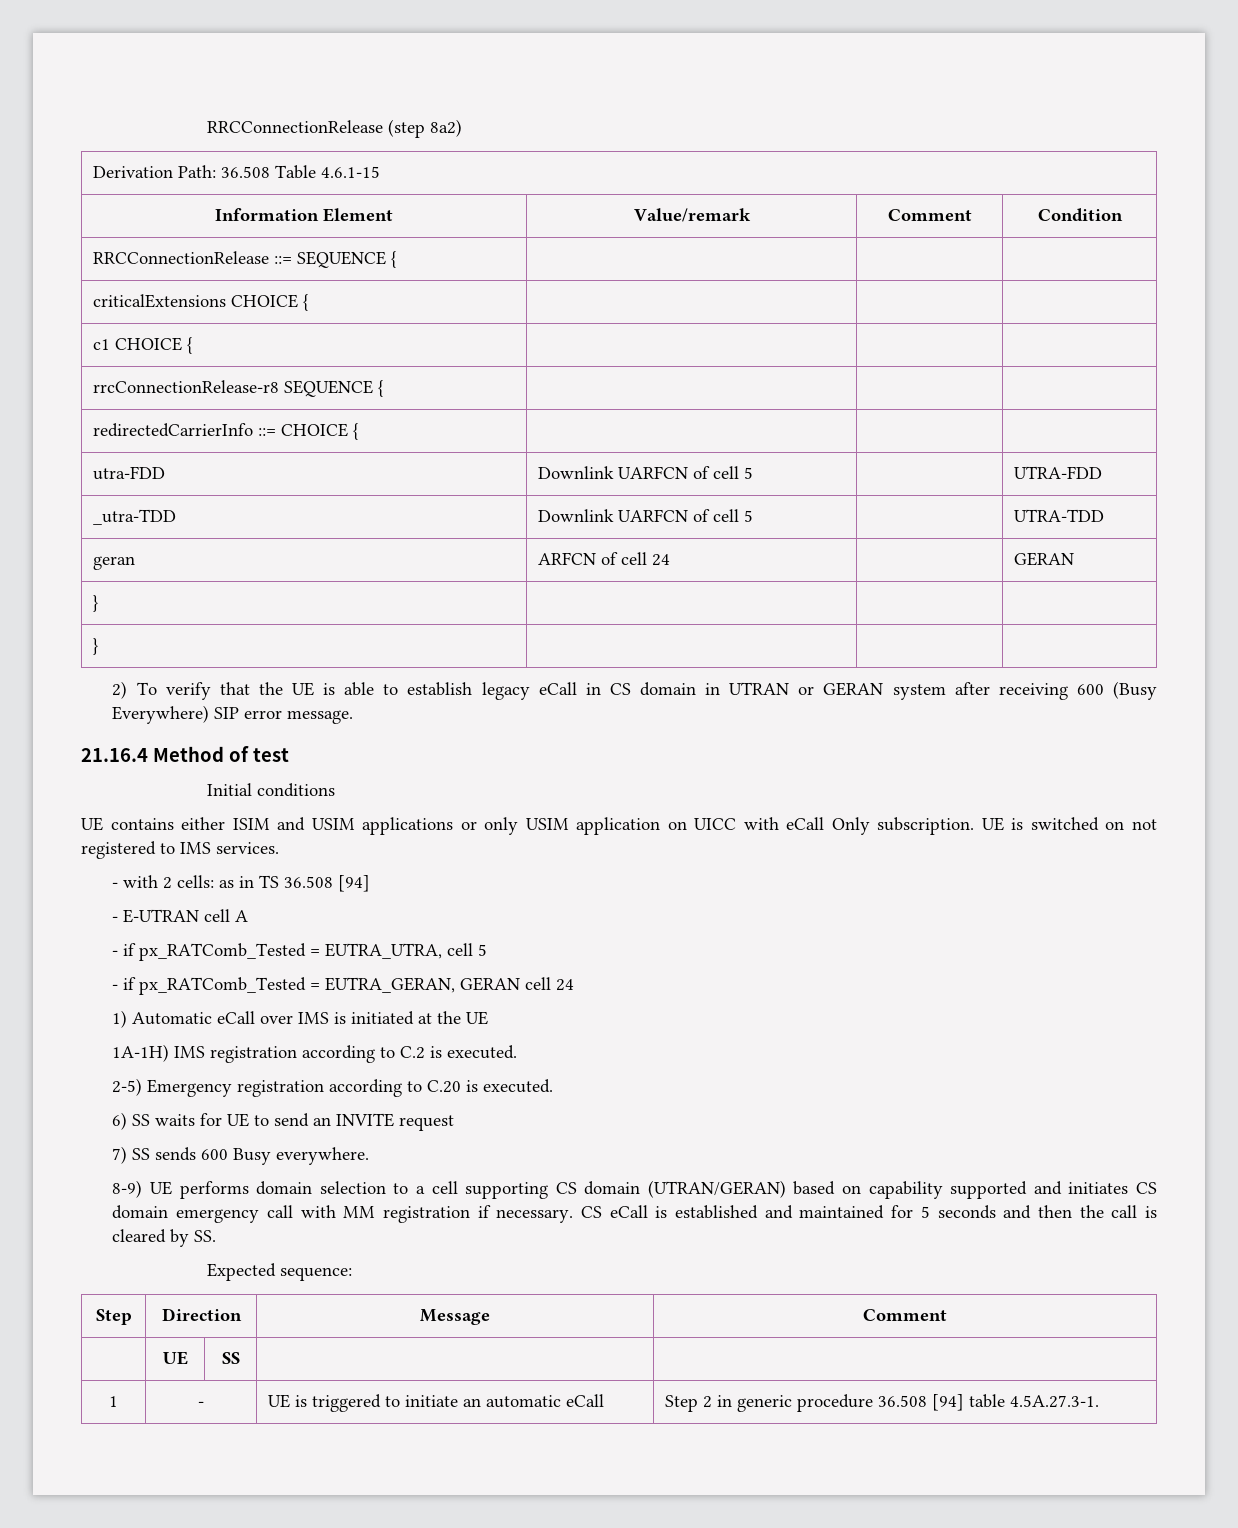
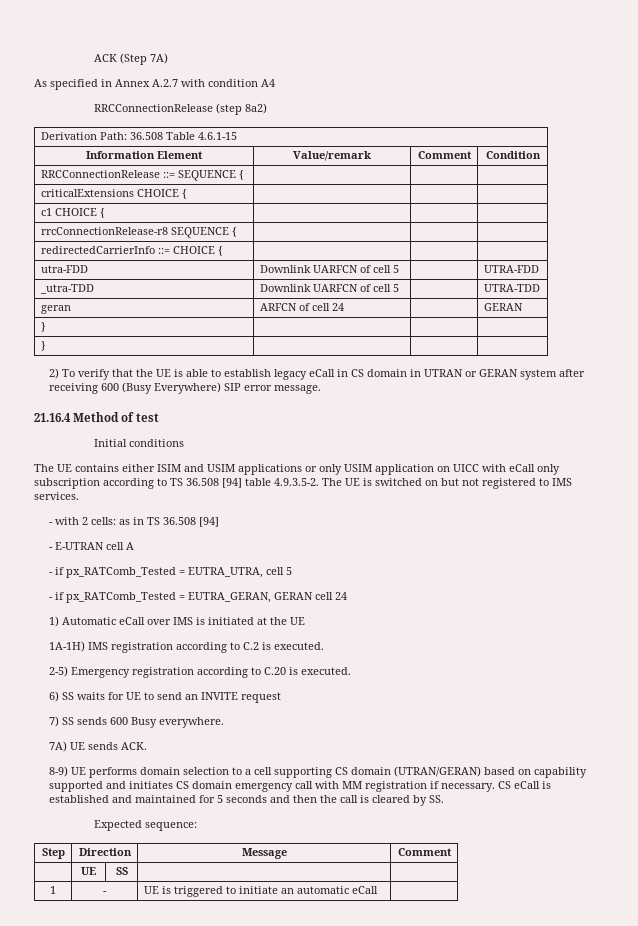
+ ACK (Step 7A)
+ As specified in Annex A.2.7 with condition A4
- UE contains either ISIM and USIM applications or only USIM application on UICC with eCall Only subscription. UE is switched on not registered to IMS services.
+ The UE contains either ISIM and USIM applications or only USIM application on UICC with eCall only subscription according to TS 36.508 [94] table 4.9.3.5-2. The UE is switched on but not registered to IMS services.
+ 7A) UE sends ACK.
- 1 | - | UE is triggered to initiate an automatic eCall | Step 2 in generic procedure 36.508 [94] table 4.5A.27.3-1.
+ 1 | - | UE is triggered to initiate an automatic eCall |

